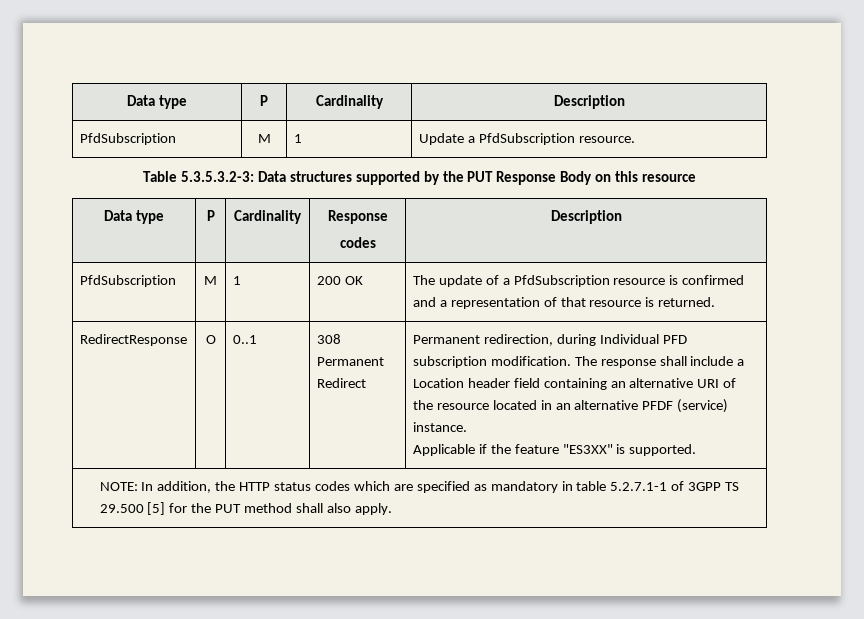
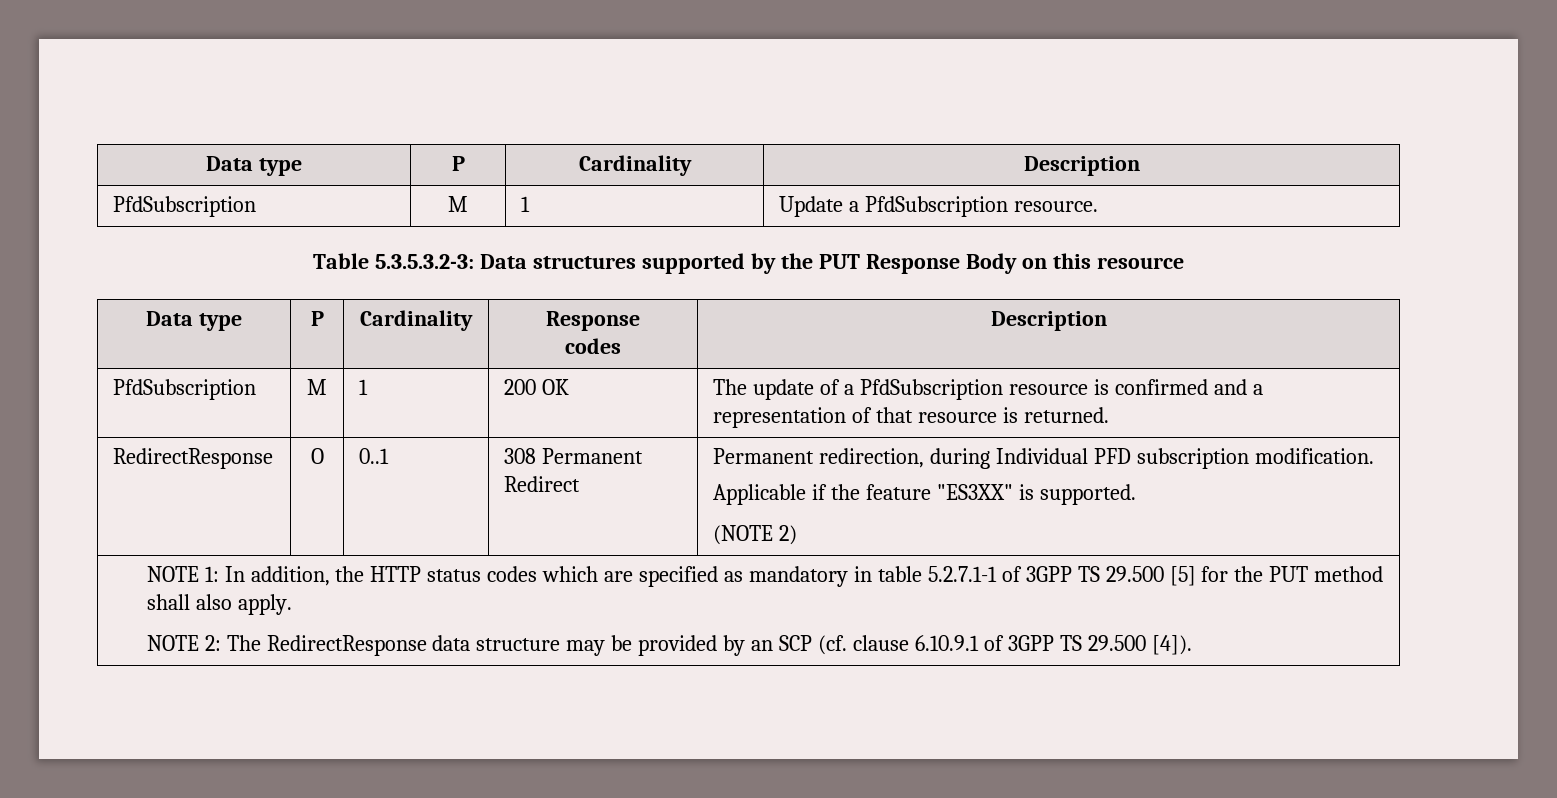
- The response shall include a Location header field containing an alternative URI of the resource located in an alternative PFDF (service) instance.
- NOTE: In addition, the HTTP status codes which are specified as mandatory in table 5.2.7.1-1 of 3GPP TS 29.500 [5] for the PUT method shall also apply.
+ (NOTE 2)
+ NOTE 1: In addition, the HTTP status codes which are specified as mandatory in table 5.2.7.1-1 of 3GPP TS 29.500 [5] for the PUT method shall also apply.
+ NOTE 2: The RedirectResponse data structure may be provided by an SCP (cf. clause 6.10.9.1 of 3GPP TS 29.500 [4]).

